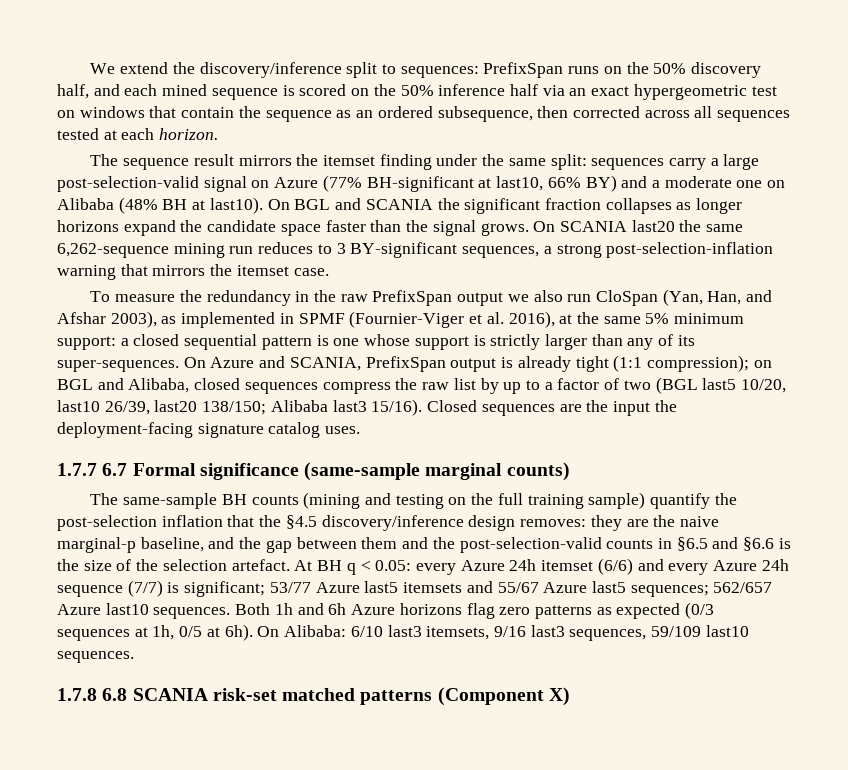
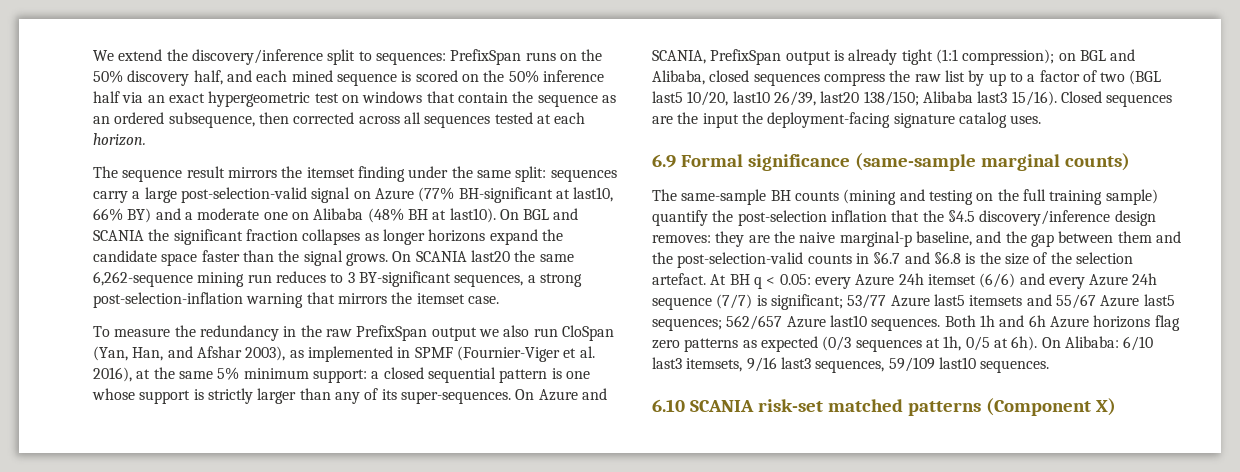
- 1.7.7 6.7 Formal significance (same-sample marginal counts)
+ 6.9 Formal significance (same-sample marginal counts)
- The same-sample BH counts (mining and testing on the full training sample) quantify the post-selection inflation that the §4.5 discovery/inference design removes: they are the naive marginal-p baseline, and the gap between them and the post-selection-valid counts in §6.5 and §6.6 is the size of the selection artefact.
+ The same-sample BH counts (mining and testing on the full training sample) quantify the post-selection inflation that the §4.5 discovery/inference design removes: they are the naive marginal-p baseline, and the gap between them and the post-selection-valid counts in §6.7 and §6.8 is the size of the selection artefact.
- 1.7.8 6.8 SCANIA risk-set matched patterns (Component X)
+ 6.10 SCANIA risk-set matched patterns (Component X)

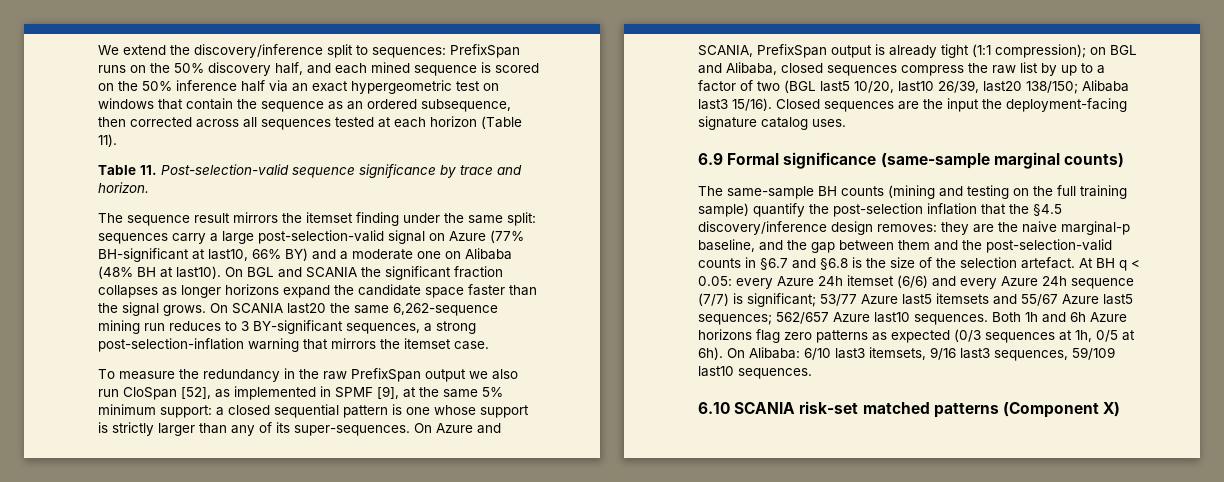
- We extend the discovery/inference split to sequences: PrefixSpan runs on the 50% discovery half, and each mined sequence is scored on the 50% inference half via an exact hypergeometric test on windows that contain the sequence as an ordered subsequence, then corrected across all sequences tested at each horizon.
+ We extend the discovery/inference split to sequences: PrefixSpan runs on the 50% discovery half, and each mined sequence is scored on the 50% inference half via an exact hypergeometric test on windows that contain the sequence as an ordered subsequence, then corrected across all sequences tested at each horizon (Table 11).
+ Table 11. Post-selection-valid sequence significance by trace and horizon.
- To measure the redundancy in the raw PrefixSpan output we also run CloSpan (Yan, Han, and Afshar 2003), as implemented in SPMF (Fournier-Viger et al. 2016), at the same 5% minimum support: a closed sequential pattern is one whose support is strictly larger than any of its super-sequences.
+ To measure the redundancy in the raw PrefixSpan output we also run CloSpan [52], as implemented in SPMF [9], at the same 5% minimum support: a closed sequential pattern is one whose support is strictly larger than any of its super-sequences.

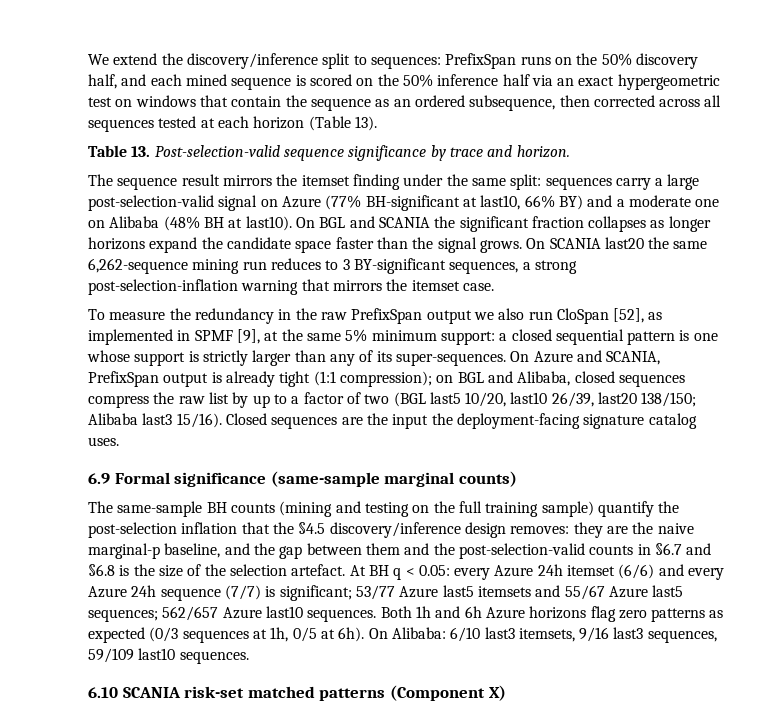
- We extend the discovery/inference split to sequences: PrefixSpan runs on the 50% discovery half, and each mined sequence is scored on the 50% inference half via an exact hypergeometric test on windows that contain the sequence as an ordered subsequence, then corrected across all sequences tested at each horizon (Table 11).
+ We extend the discovery/inference split to sequences: PrefixSpan runs on the 50% discovery half, and each mined sequence is scored on the 50% inference half via an exact hypergeometric test on windows that contain the sequence as an ordered subsequence, then corrected across all sequences tested at each horizon (Table 13).
- Table 11. Post-selection-valid sequence significance by trace and horizon.
+ Table 13. Post-selection-valid sequence significance by trace and horizon.

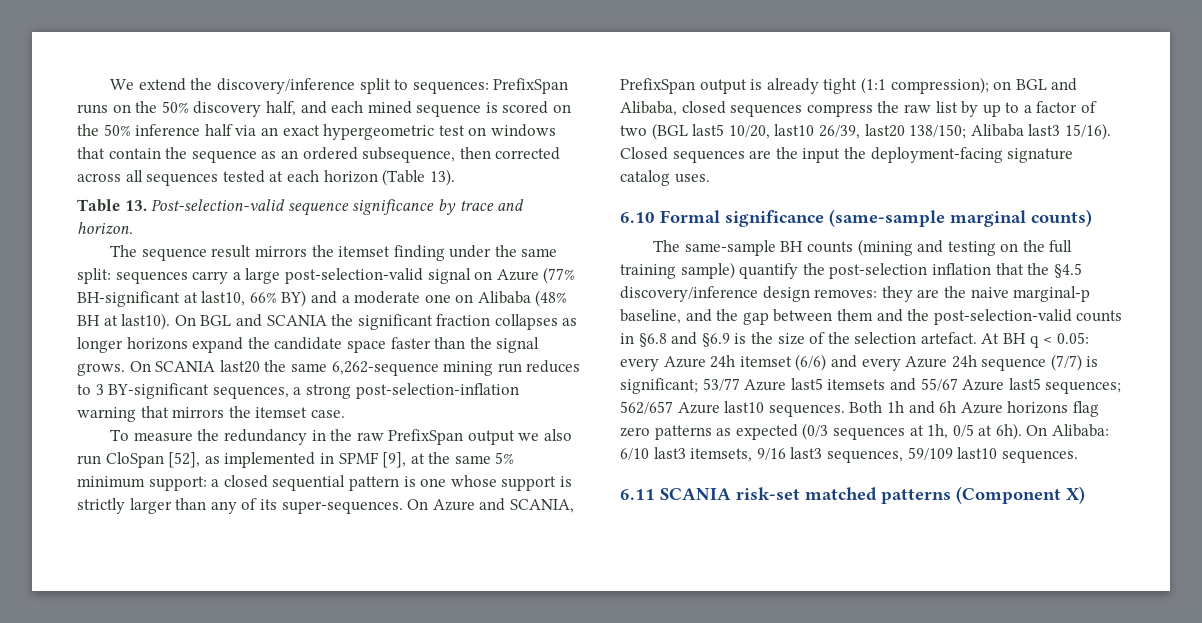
- 6.9 Formal significance (same-sample marginal counts)
+ 6.10 Formal significance (same-sample marginal counts)
- The same-sample BH counts (mining and testing on the full training sample) quantify the post-selection inflation that the §4.5 discovery/inference design removes: they are the naive marginal-p baseline, and the gap between them and the post-selection-valid counts in §6.7 and §6.8 is the size of the selection artefact.
+ The same-sample BH counts (mining and testing on the full training sample) quantify the post-selection inflation that the §4.5 discovery/inference design removes: they are the naive marginal-p baseline, and the gap between them and the post-selection-valid counts in §6.8 and §6.9 is the size of the selection artefact.
- 6.10 SCANIA risk-set matched patterns (Component X)
+ 6.11 SCANIA risk-set matched patterns (Component X)

